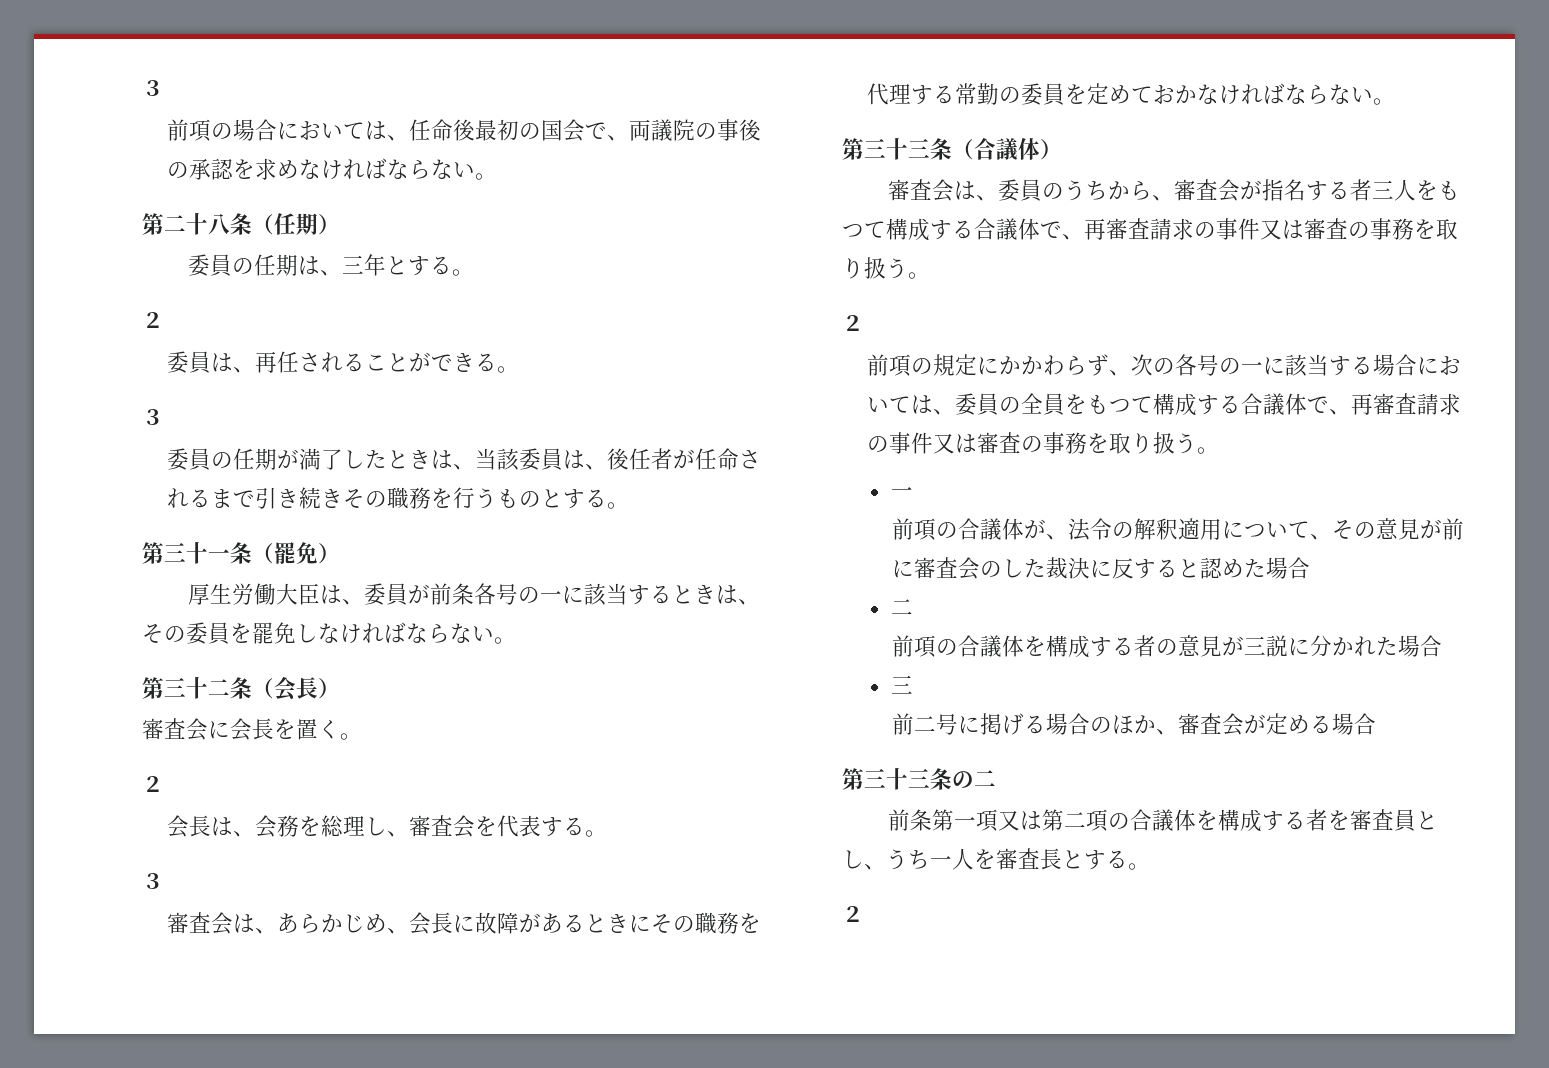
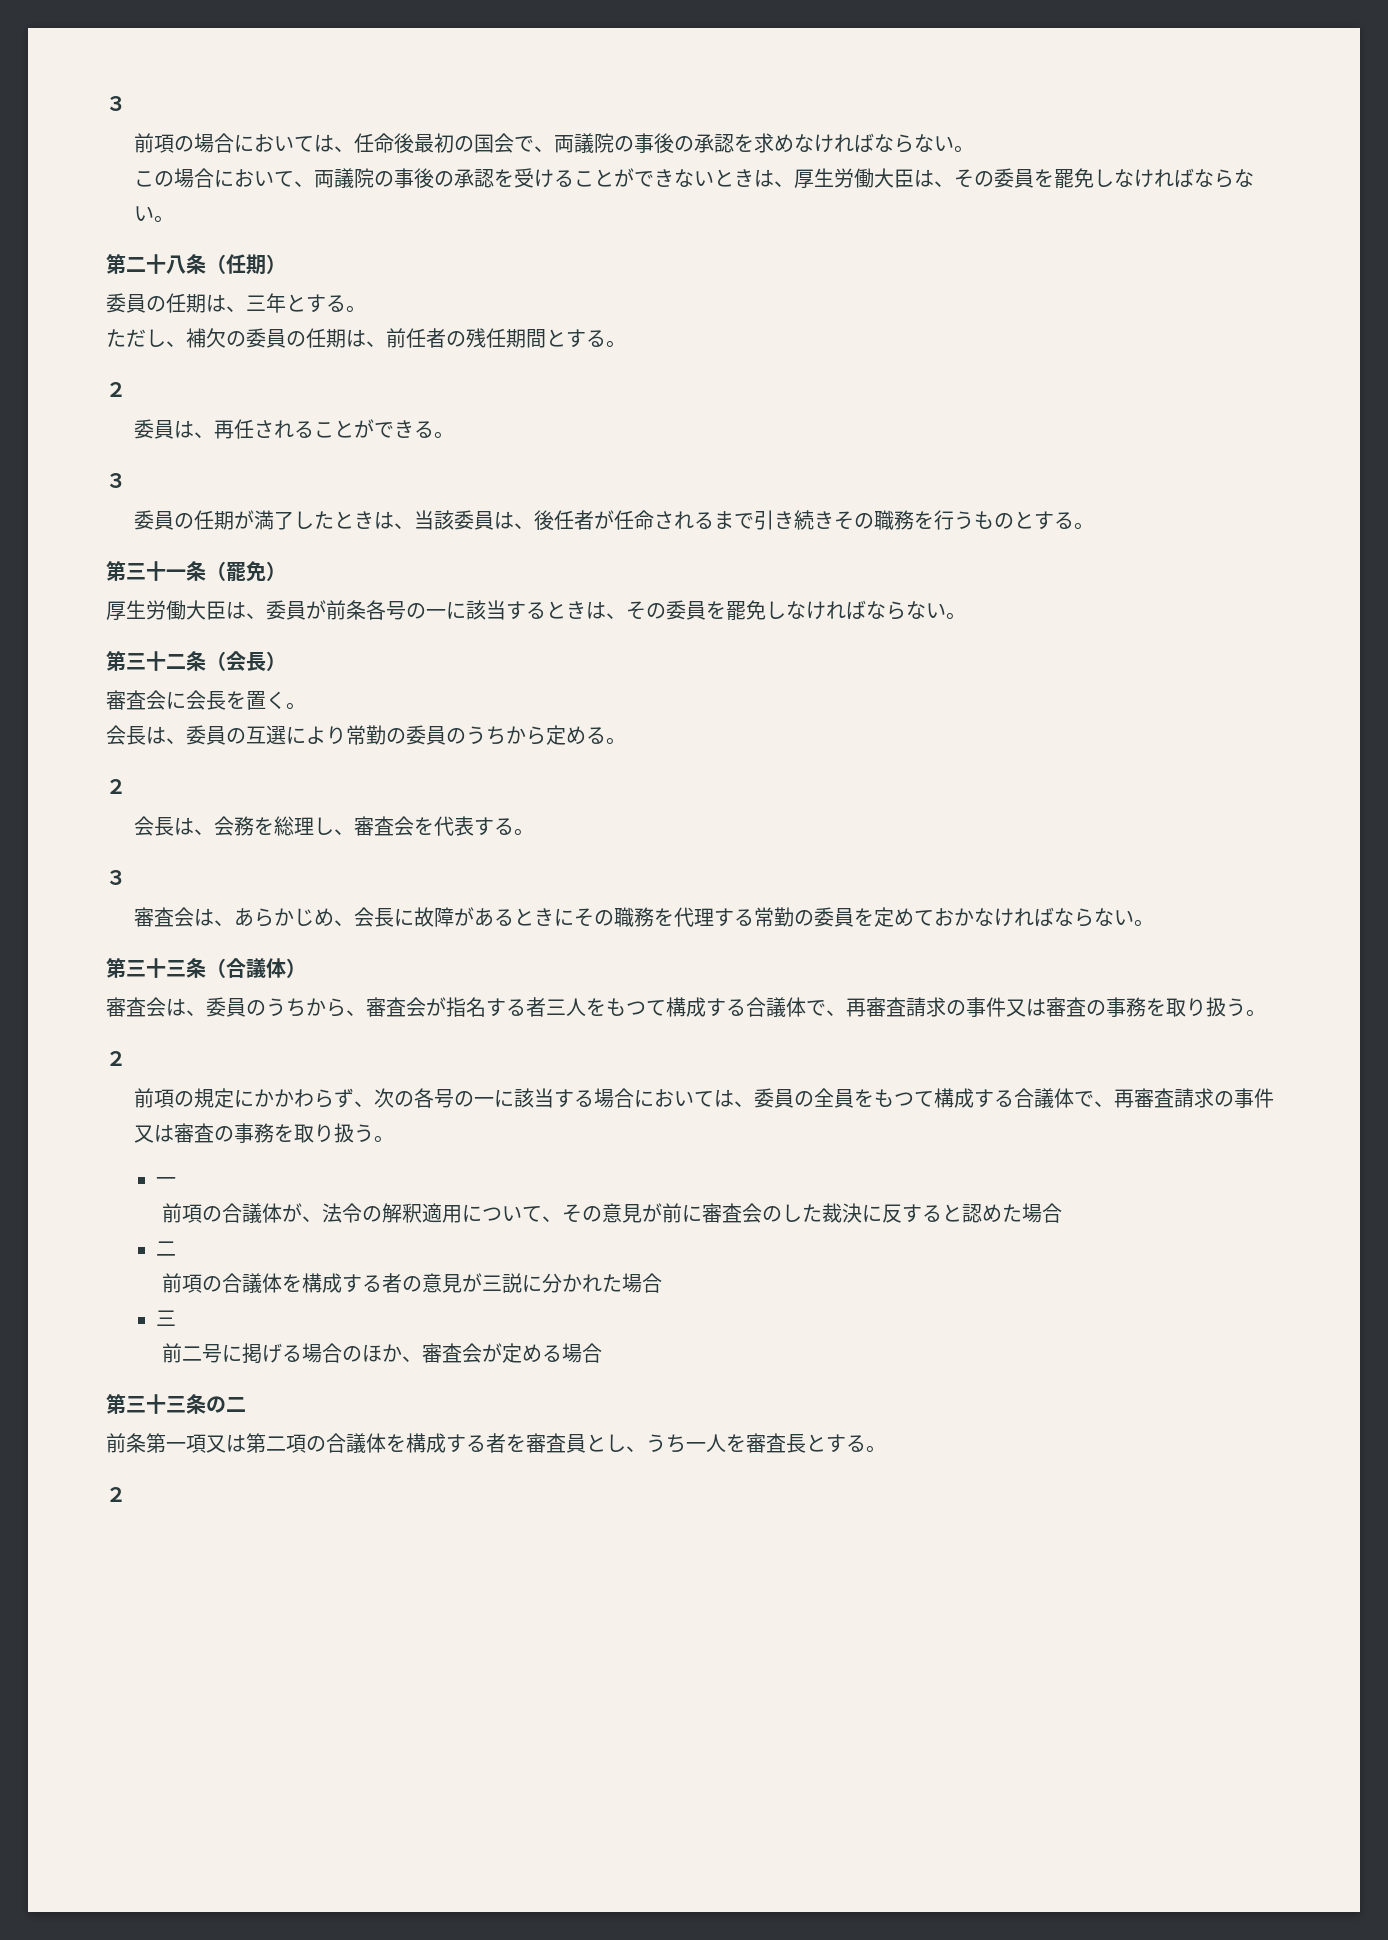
+ この場合において、両議院の事後の承認を受けることができないときは、厚生労働大臣は、その委員を罷免しなければならない。
+ ただし、補欠の委員の任期は、前任者の残任期間とする。
+ 会長は、委員の互選により常勤の委員のうちから定める。

